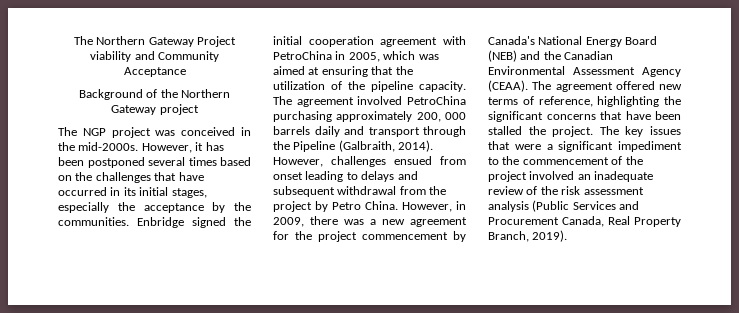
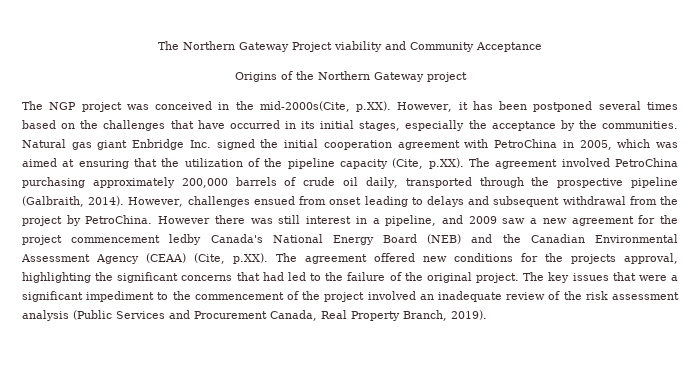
- Background of the Northern Gateway project
+ Origins of the Northern Gateway project
- The NGP project was conceived in the mid-2000s. However, it has been postponed several times based on the challenges that have occurred in its initial stages, especially the acceptance by the communities.
+ The NGP project was conceived in the mid-2000s(Cite, p.XX). However, it has been postponed several times based on the challenges that have occurred in its initial stages, especially the acceptance by the communities.
- Enbridge signed the initial cooperation agreement with PetroChina in 2005, which was aimed at ensuring that the utilization of the pipeline capacity. The agreement involved PetroChina purchasing approximately 200, 000 barrels daily and transport through the Pipeline (Galbraith, 2014).
+ Natural gas giant Enbridge Inc. signed the initial cooperation agreement with PetroChina in 2005, which was aimed at ensuring that the utilization of the pipeline capacity (Cite, p.XX). The agreement involved PetroChina purchasing approximately 200,000 barrels of crude oil daily, transported through the prospective pipeline (Galbraith, 2014).
- However, challenges ensued from onset leading to delays and subsequent withdrawal from the project by Petro China. However, in 2009, there was a new agreement for the project commencement by Canada's National Energy Board (NEB) and the Canadian Environmental Assessment Agency (CEAA). The agreement offered new terms of reference, highlighting the significant concerns that have been stalled the project.
+ However, challenges ensued from onset leading to delays and subsequent withdrawal from the project by PetroChina. However there was still interest in a pipeline, and 2009 saw a new agreement for the project commencement ledby Canada's National Energy Board (NEB) and the Canadian Environmental Assessment Agency (CEAA) (Cite, p.XX). The agreement offered new conditions for the projects approval, highlighting the significant concerns that had led to the failure of the original project.

